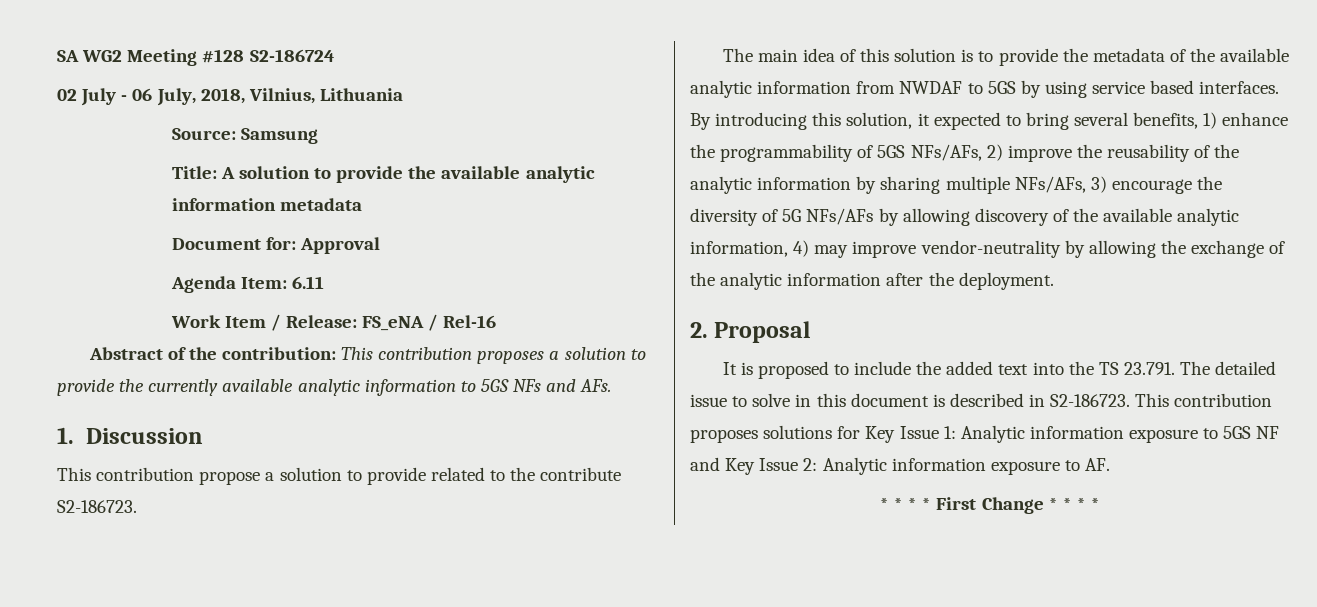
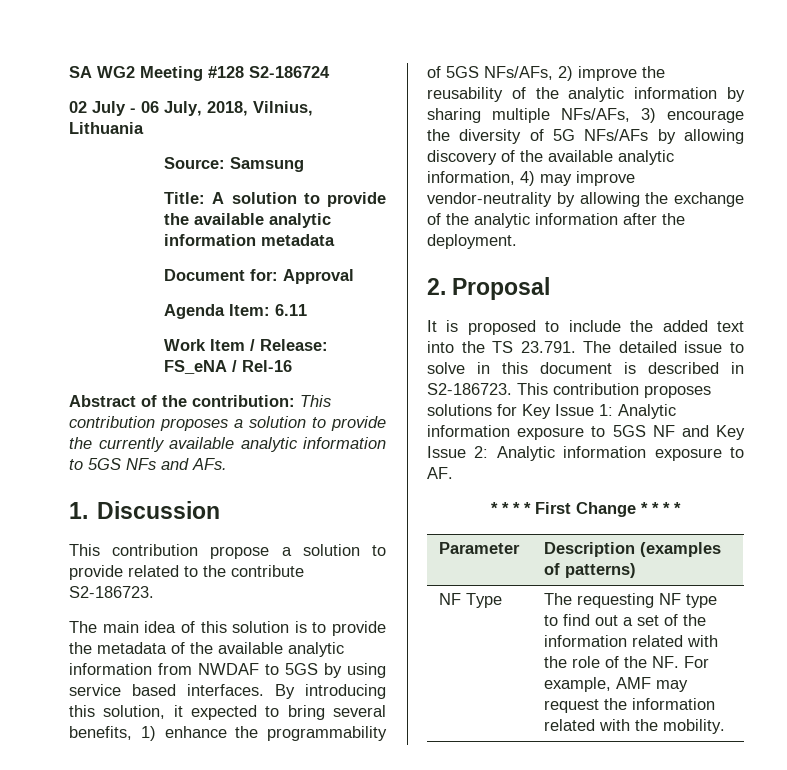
+ Parameter | Description (examples of patterns)
+ NF Type | The requesting NF type to find out a set of the information related with the role of the NF. For example, AMF may request the information related with the mobility.

